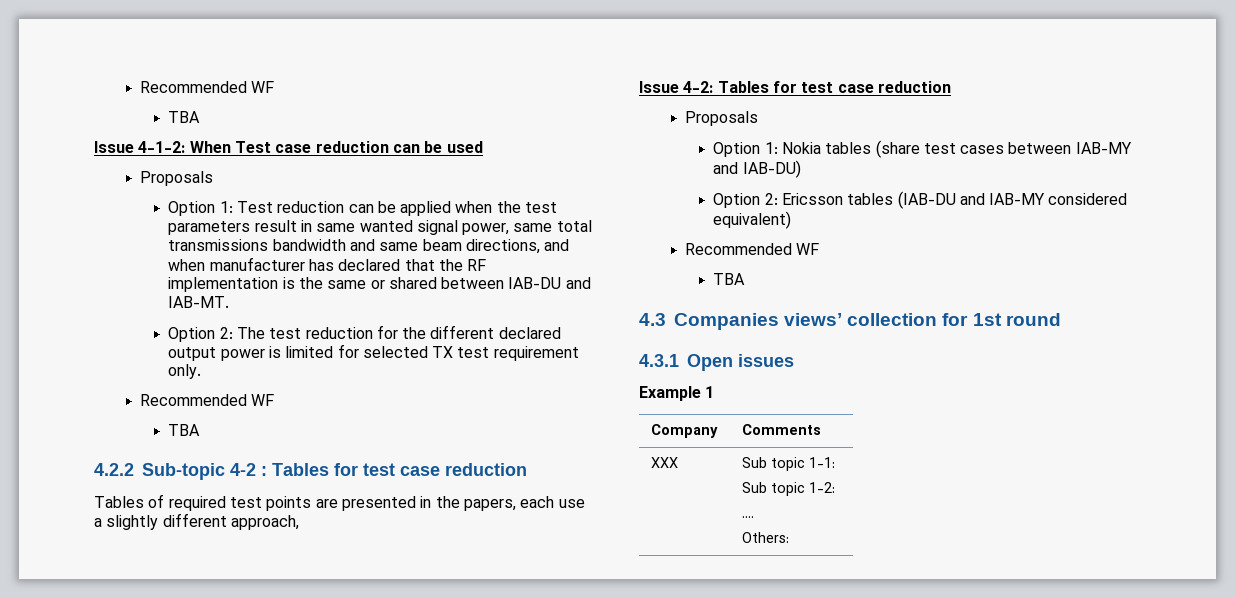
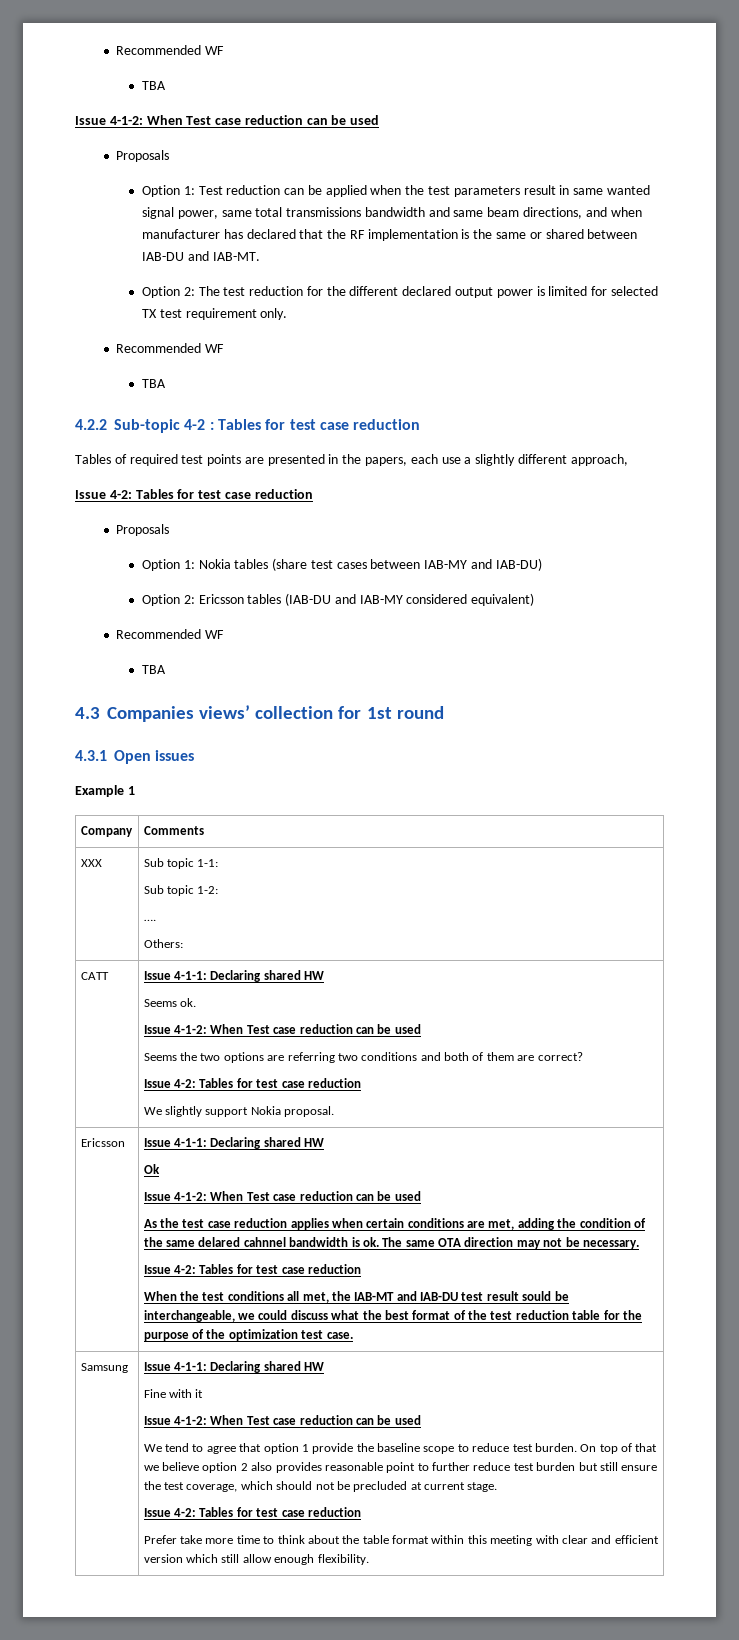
+ CATT | Issue 4-1-1: Declaring shared HW
+ Seems ok.
+ Issue 4-1-2: When Test case reduction can be used
+ Seems the two options are referring two conditions and both of them are correct?
+ Issue 4-2: Tables for test case reduction
+ We slightly support Nokia proposal.
+ Ericsson | Issue 4-1-1: Declaring shared HW
+ Ok
+ Issue 4-1-2: When Test case reduction can be used
+ As the test case reduction applies when certain conditions are met, adding the condition of the same delared cahnnel bandwidth is ok. The same OTA direction may not be necessary.
+ Issue 4-2: Tables for test case reduction
+ When the test conditions all met, the IAB-MT and IAB-DU test result sould be interchangeable, we could discuss what the best format of the test reduction table for the purpose of the optimization test case.
+ Samsung | Issue 4-1-1: Declaring shared HW
+ Fine with it
+ Issue 4-1-2: When Test case reduction can be used
+ We tend to agree that option 1 provide the baseline scope to reduce test burden. On top of that we believe option 2 also provides reasonable point to further reduce test burden but still ensure the test coverage, which should not be precluded at current stage.
+ Issue 4-2: Tables for test case reduction
+ Prefer take more time to think about the table format within this meeting with clear and efficient version which still allow enough flexibility.

